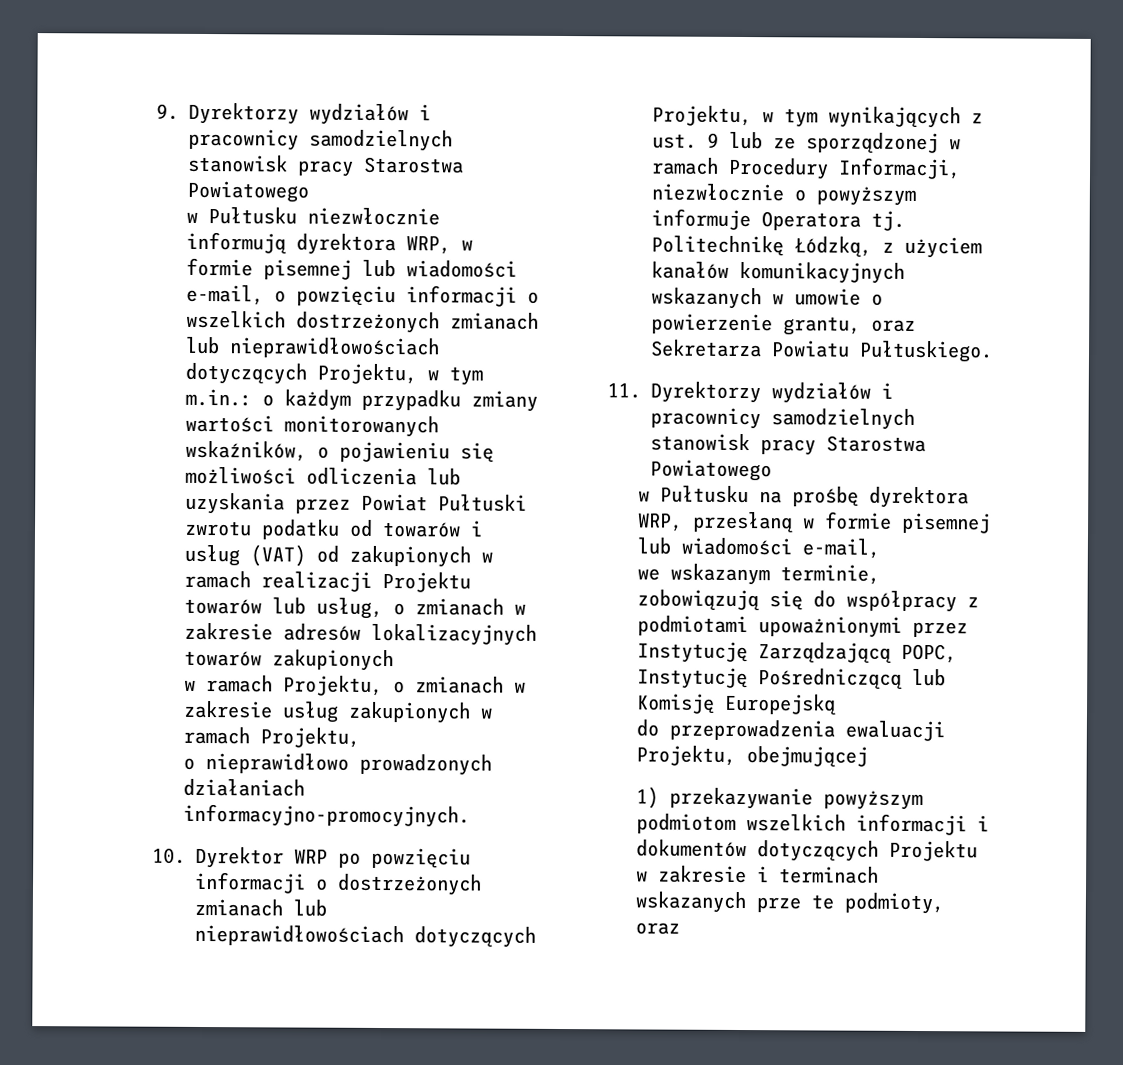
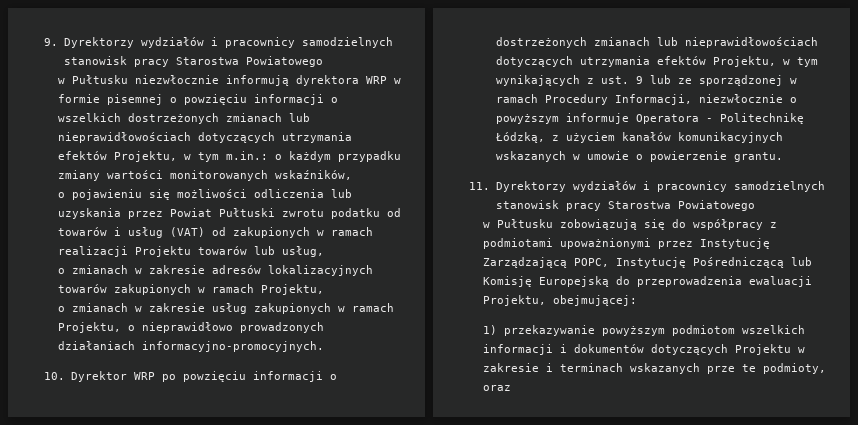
- w Pułtusku niezwłocznie informują dyrektora WRP, w formie pisemnej lub wiadomości e-mail, o powzięciu informacji o wszelkich dostrzeżonych zmianach lub nieprawidłowościach dotyczących Projektu, w tym m.in.:
+ w Pułtusku niezwłocznie informują dyrektora WRP w formie pisemnej o powzięciu informacji o wszelkich dostrzeżonych zmianach lub nieprawidłowościach dotyczących utrzymania efektów Projektu, w tym m.in.:
- o każdym przypadku zmiany wartości monitorowanych wskaźników, o pojawieniu się możliwości odliczenia lub uzyskania przez Powiat Pułtuski zwrotu podatku od towarów i usług (VAT) od zakupionych w ramach realizacji Projektu towarów lub usług, o zmianach w zakresie adresów lokalizacyjnych towarów zakupionych
- w ramach Projektu, o zmianach w zakresie usług zakupionych w ramach Projektu,
- o nieprawidłowo prowadzonych działaniach informacyjno-promocyjnych.
+ o każdym przypadku zmiany wartości monitorowanych wskaźników,
+ o pojawieniu się możliwości odliczenia lub uzyskania przez Powiat Pułtuski zwrotu podatku od towarów i usług (VAT) od zakupionych w ramach realizacji Projektu towarów lub usług,
+ o zmianach w zakresie adresów lokalizacyjnych towarów zakupionych w ramach Projektu,
+ o zmianach w zakresie usług zakupionych w ramach Projektu, o nieprawidłowo prowadzonych działaniach informacyjno-promocyjnych.
- 10. Dyrektor WRP po powzięciu informacji o dostrzeżonych zmianach lub nieprawidłowościach dotyczących Projektu, w tym wynikających z ust. 9 lub ze sporządzonej w ramach Procedury Informacji, niezwłocznie o powyższym informuje Operatora tj. Politechnikę Łódzką, z użyciem kanałów komunikacyjnych wskazanych w umowie o powierzenie grantu, oraz Sekretarza Powiatu Pułtuskiego.
+ 10. Dyrektor WRP po powzięciu informacji o dostrzeżonych zmianach lub nieprawidłowościach dotyczących utrzymania efektów Projektu, w tym wynikających z ust. 9 lub ze sporządzonej w ramach Procedury Informacji, niezwłocznie o powyższym informuje Operatora - Politechnikę Łódzką, z użyciem kanałów komunikacyjnych wskazanych w umowie o powierzenie grantu.
- w Pułtusku na prośbę dyrektora WRP, przesłaną w formie pisemnej lub wiadomości e-mail,
- we wskazanym terminie, zobowiązują się do współpracy z podmiotami upoważnionymi przez Instytucję Zarządzającą POPC, Instytucję Pośredniczącą lub Komisję Europejską
- do przeprowadzenia ewaluacji Projektu, obejmującej
+ w Pułtusku zobowiązują się do współpracy z podmiotami upoważnionymi przez Instytucję Zarządzającą POPC, Instytucję Pośredniczącą lub Komisję Europejską do przeprowadzenia ewaluacji Projektu, obejmującej:

